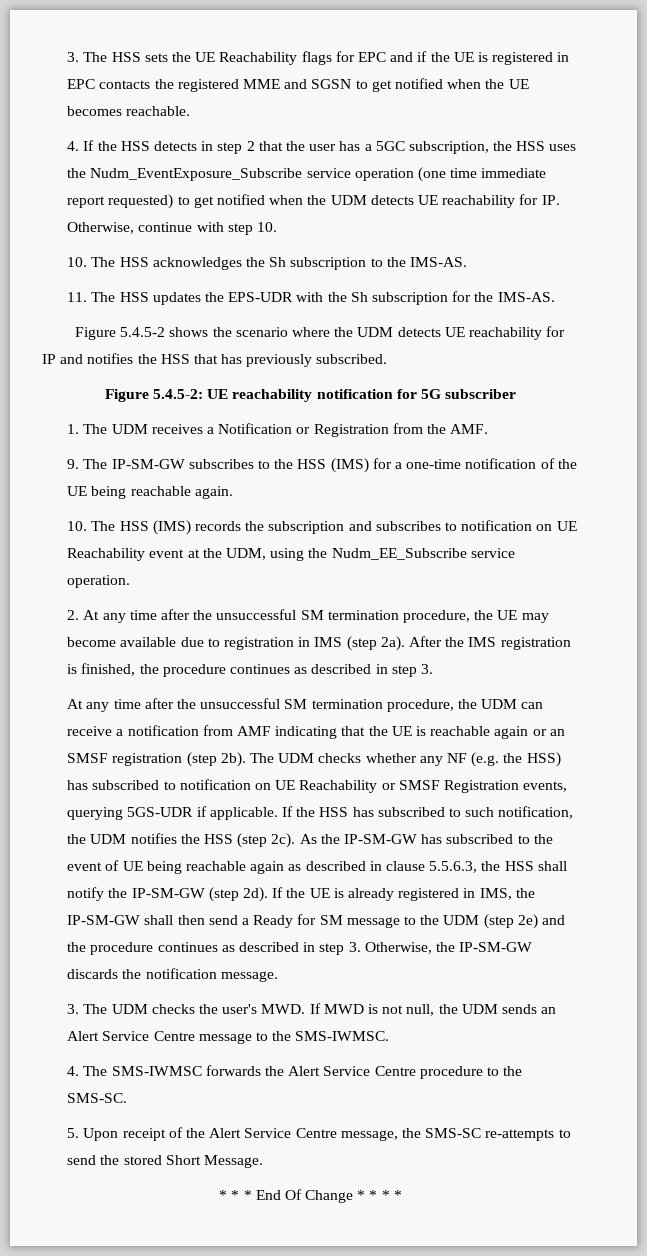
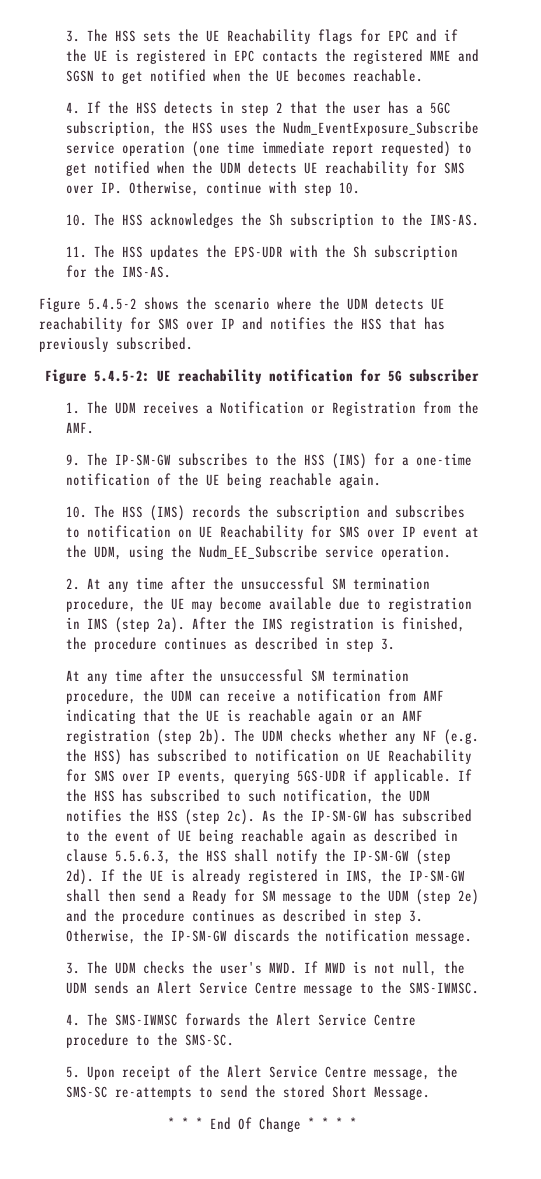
- 4. If the HSS detects in step 2 that the user has a 5GC subscription, the HSS uses the Nudm_EventExposure_Subscribe service operation (one time immediate report requested) to get notified when the UDM detects UE reachability for IP. Otherwise, continue with step 10.
+ 4. If the HSS detects in step 2 that the user has a 5GC subscription, the HSS uses the Nudm_EventExposure_Subscribe service operation (one time immediate report requested) to get notified when the UDM detects UE reachability for SMS over IP. Otherwise, continue with step 10.
- Figure 5.4.5-2 shows the scenario where the UDM detects UE reachability for IP and notifies the HSS that has previously subscribed.
+ Figure 5.4.5-2 shows the scenario where the UDM detects UE reachability for SMS over IP and notifies the HSS that has previously subscribed.
- 10. The HSS (IMS) records the subscription and subscribes to notification on UE Reachability event at the UDM, using the Nudm_EE_Subscribe service operation.
+ 10. The HSS (IMS) records the subscription and subscribes to notification on UE Reachability for SMS over IP event at the UDM, using the Nudm_EE_Subscribe service operation.
- At any time after the unsuccessful SM termination procedure, the UDM can receive a notification from AMF indicating that the UE is reachable again or an SMSF registration (step 2b).
+ At any time after the unsuccessful SM termination procedure, the UDM can receive a notification from AMF indicating that the UE is reachable again or an AMF registration (step 2b).
- The UDM checks whether any NF (e.g. the HSS) has subscribed to notification on UE Reachability or SMSF Registration events, querying 5GS-UDR if applicable.
+ The UDM checks whether any NF (e.g. the HSS) has subscribed to notification on UE Reachability for SMS over IP events, querying 5GS-UDR if applicable.

